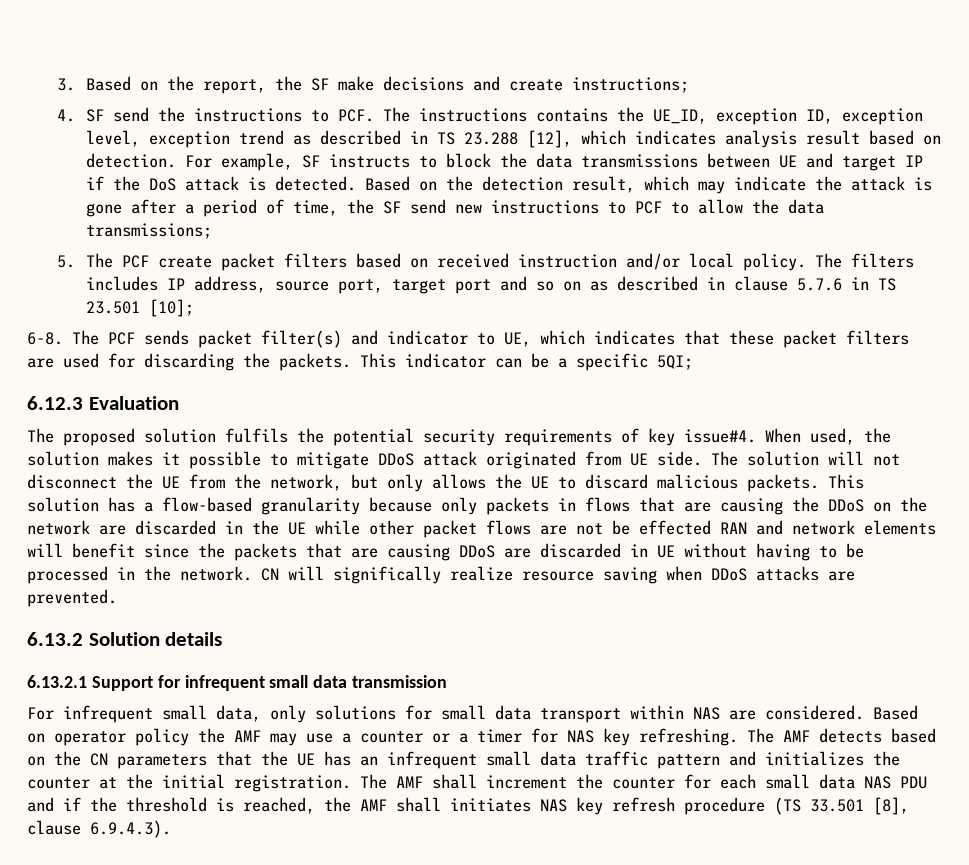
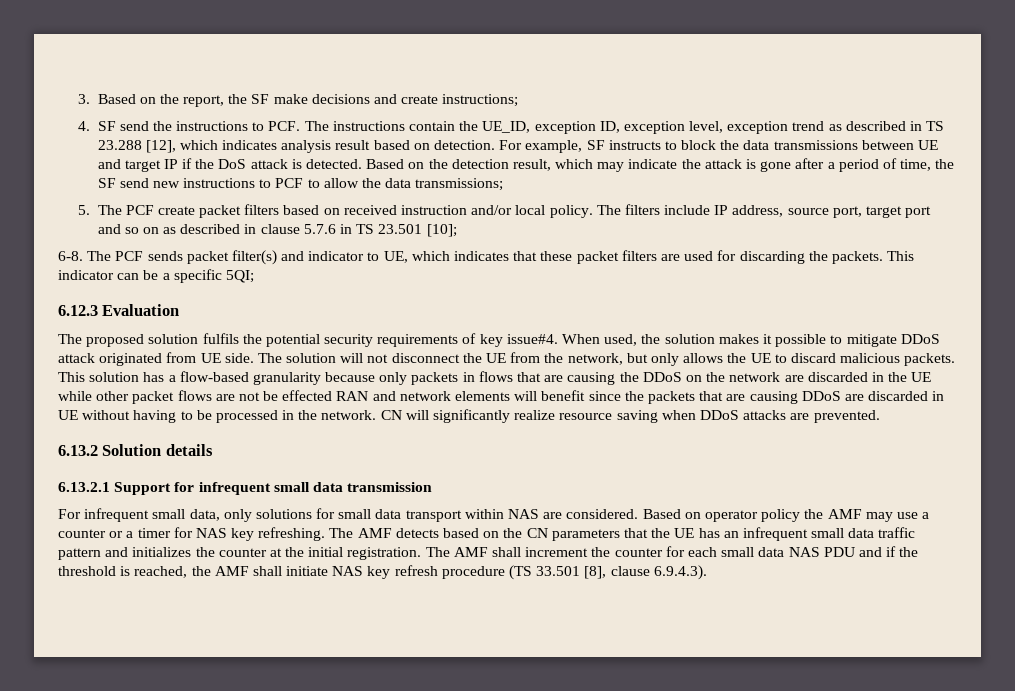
- 4. SF send the instructions to PCF. The instructions contains the UE_ID, exception ID, exception level, exception trend as described in TS 23.288 [12], which indicates analysis result based on detection.
+ 4. SF send the instructions to PCF. The instructions contain the UE_ID, exception ID, exception level, exception trend as described in TS 23.288 [12], which indicates analysis result based on detection.
- The filters includes IP address, source port, target port and so on as described in clause 5.7.6 in TS 23.501 [10];
+ The filters include IP address, source port, target port and so on as described in clause 5.7.6 in TS 23.501 [10];
- CN will significally realize resource saving when DDoS attacks are prevented.
+ CN will significantly realize resource saving when DDoS attacks are prevented.
- The AMF shall increment the counter for each small data NAS PDU and if the threshold is reached, the AMF shall initiates NAS key refresh procedure (TS 33.501 [8], clause 6.9.4.3).
+ The AMF shall increment the counter for each small data NAS PDU and if the threshold is reached, the AMF shall initiate NAS key refresh procedure (TS 33.501 [8], clause 6.9.4.3).

